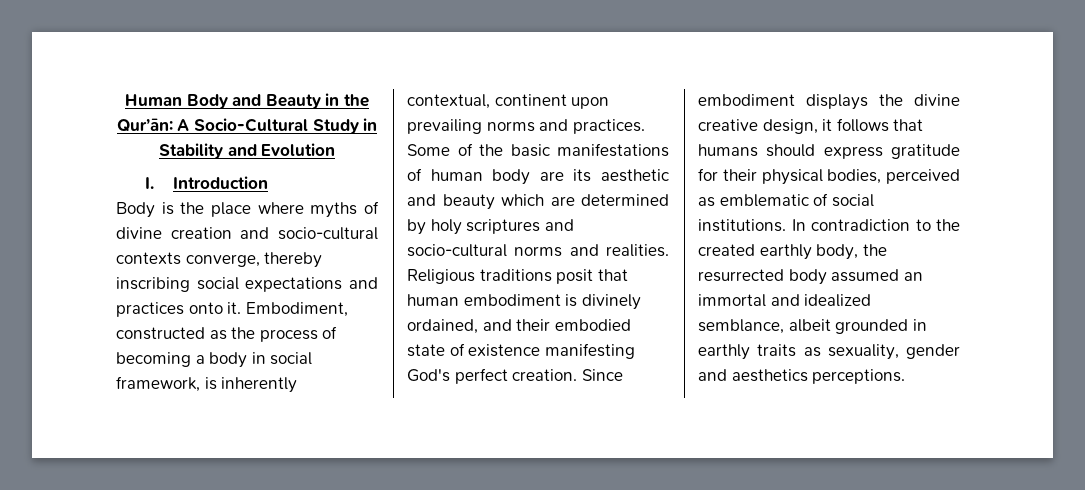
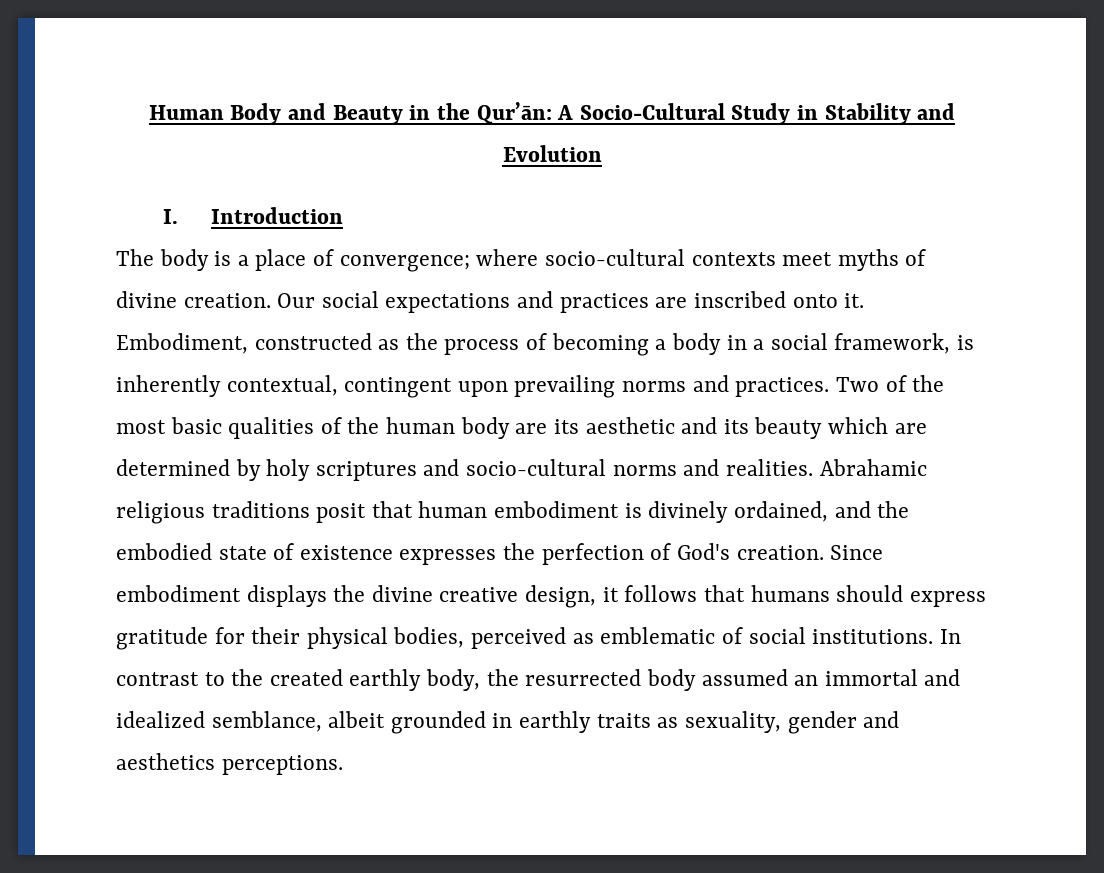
- Body is the place where myths of divine creation and socio-cultural contexts converge, thereby inscribing social expectations and practices onto it.
+ The body is a place of convergence; where socio-cultural contexts meet myths of divine creation. Our social expectations and practices are inscribed onto it.
- Embodiment, constructed as the process of becoming a body in social framework, is inherently contextual, continent upon prevailing norms and practices.
+ Embodiment, constructed as the process of becoming a body in a social framework, is inherently contextual, contingent upon prevailing norms and practices.
- Some of the basic manifestations of human body are its aesthetic and beauty which are determined by holy scriptures and socio-cultural norms and realities.
+ Two of the most basic qualities of the human body are its aesthetic and its beauty which are determined by holy scriptures and socio-cultural norms and realities.
- Religious traditions posit that human embodiment is divinely ordained, and their embodied state of existence manifesting God's perfect creation.
+ Abrahamic religious traditions posit that human embodiment is divinely ordained, and the embodied state of existence expresses the perfection of God's creation.
- In contradiction to the created earthly body, the resurrected body assumed an immortal and idealized semblance, albeit grounded in earthly traits as sexuality, gender and aesthetics perceptions.
+ In contrast to the created earthly body, the resurrected body assumed an immortal and idealized semblance, albeit grounded in earthly traits as sexuality, gender and aesthetics perceptions.

